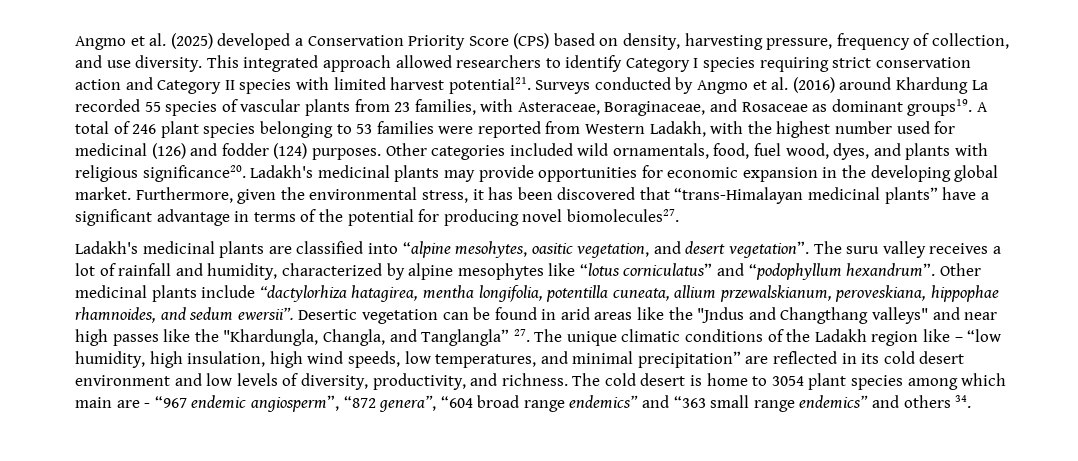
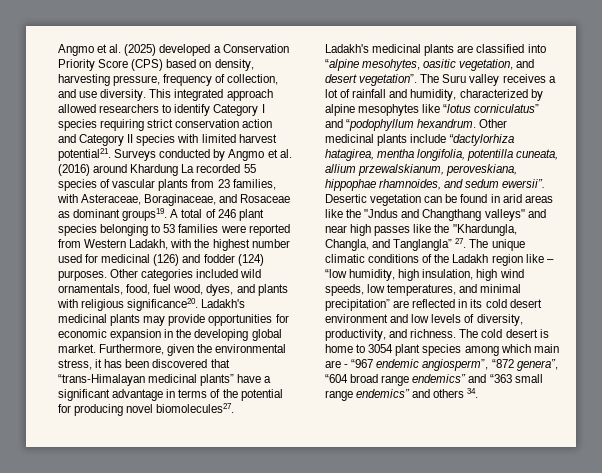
- The suru valley receives a lot of rainfall and humidity, characterized by alpine mesophytes like “lotus corniculatus” and “podophyllum hexandrum”.
+ The Suru valley receives a lot of rainfall and humidity, characterized by alpine mesophytes like “lotus corniculatus” and “podophyllum hexandrum.

